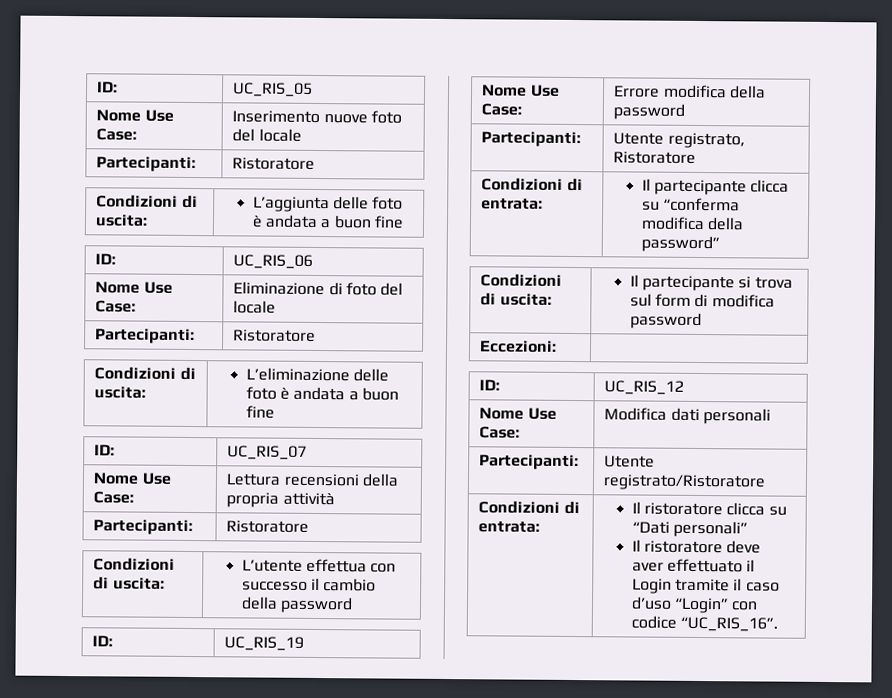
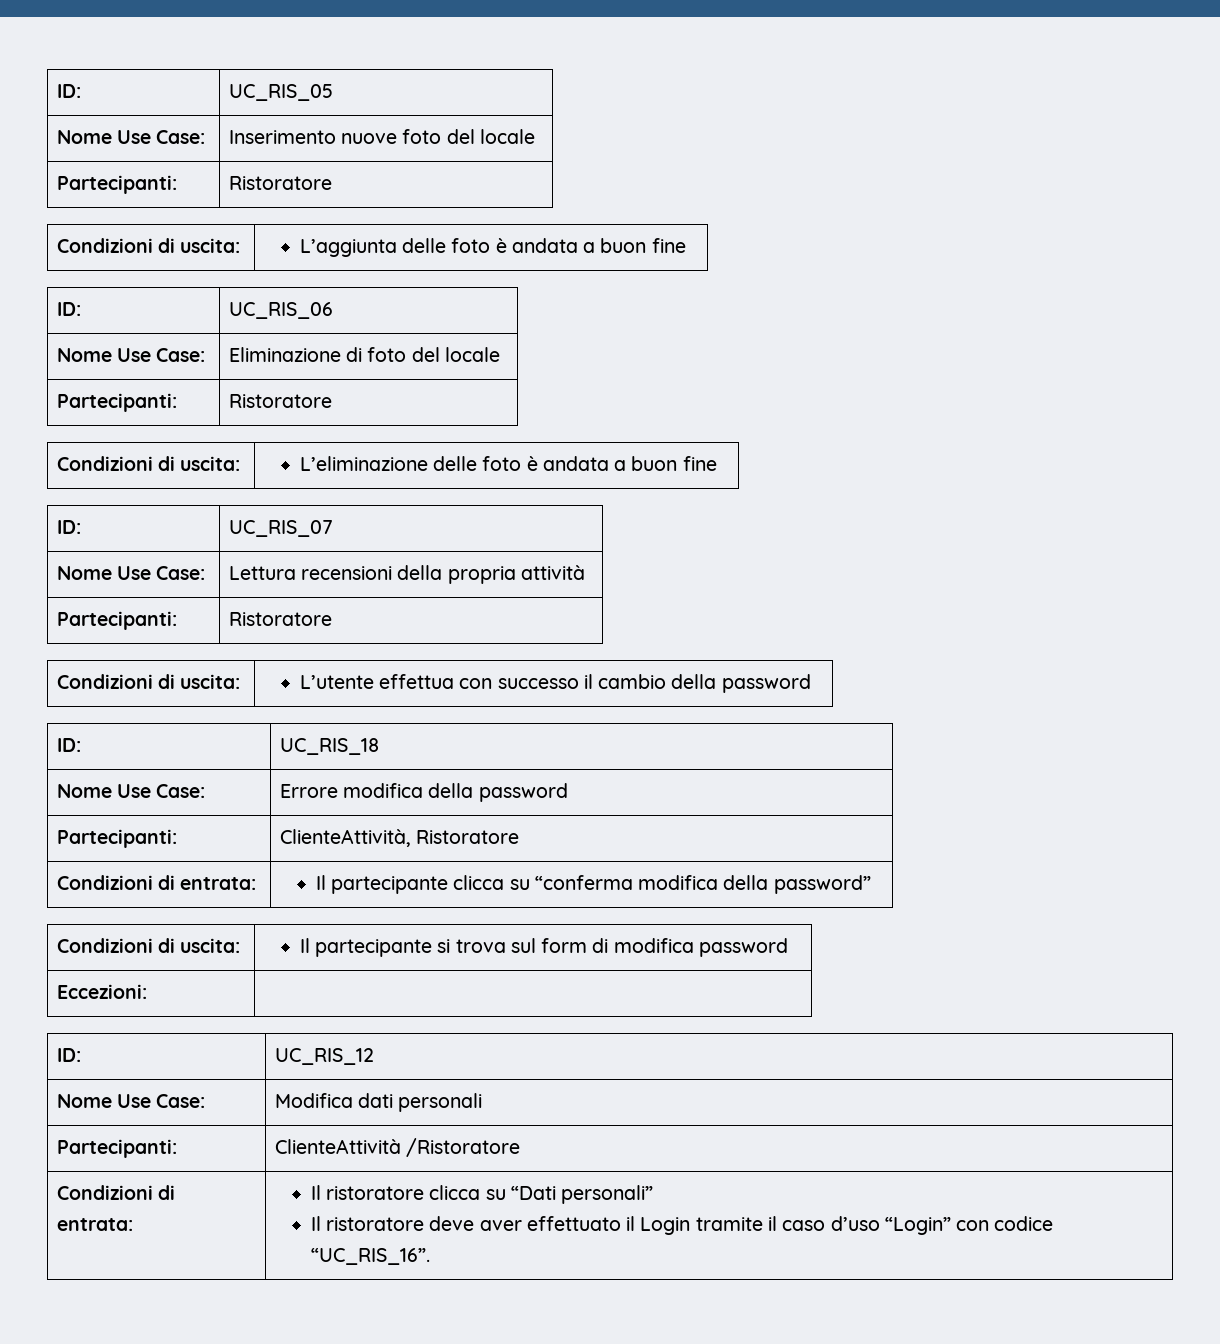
- ID: | UC_RIS_19
+ ID: | UC_RIS_18
- Partecipanti: | Utente registrato, Ristoratore
+ Partecipanti: | ClienteAttività, Ristoratore
- Partecipanti: | Utente registrato/Ristoratore
+ Partecipanti: | ClienteAttività /Ristoratore

